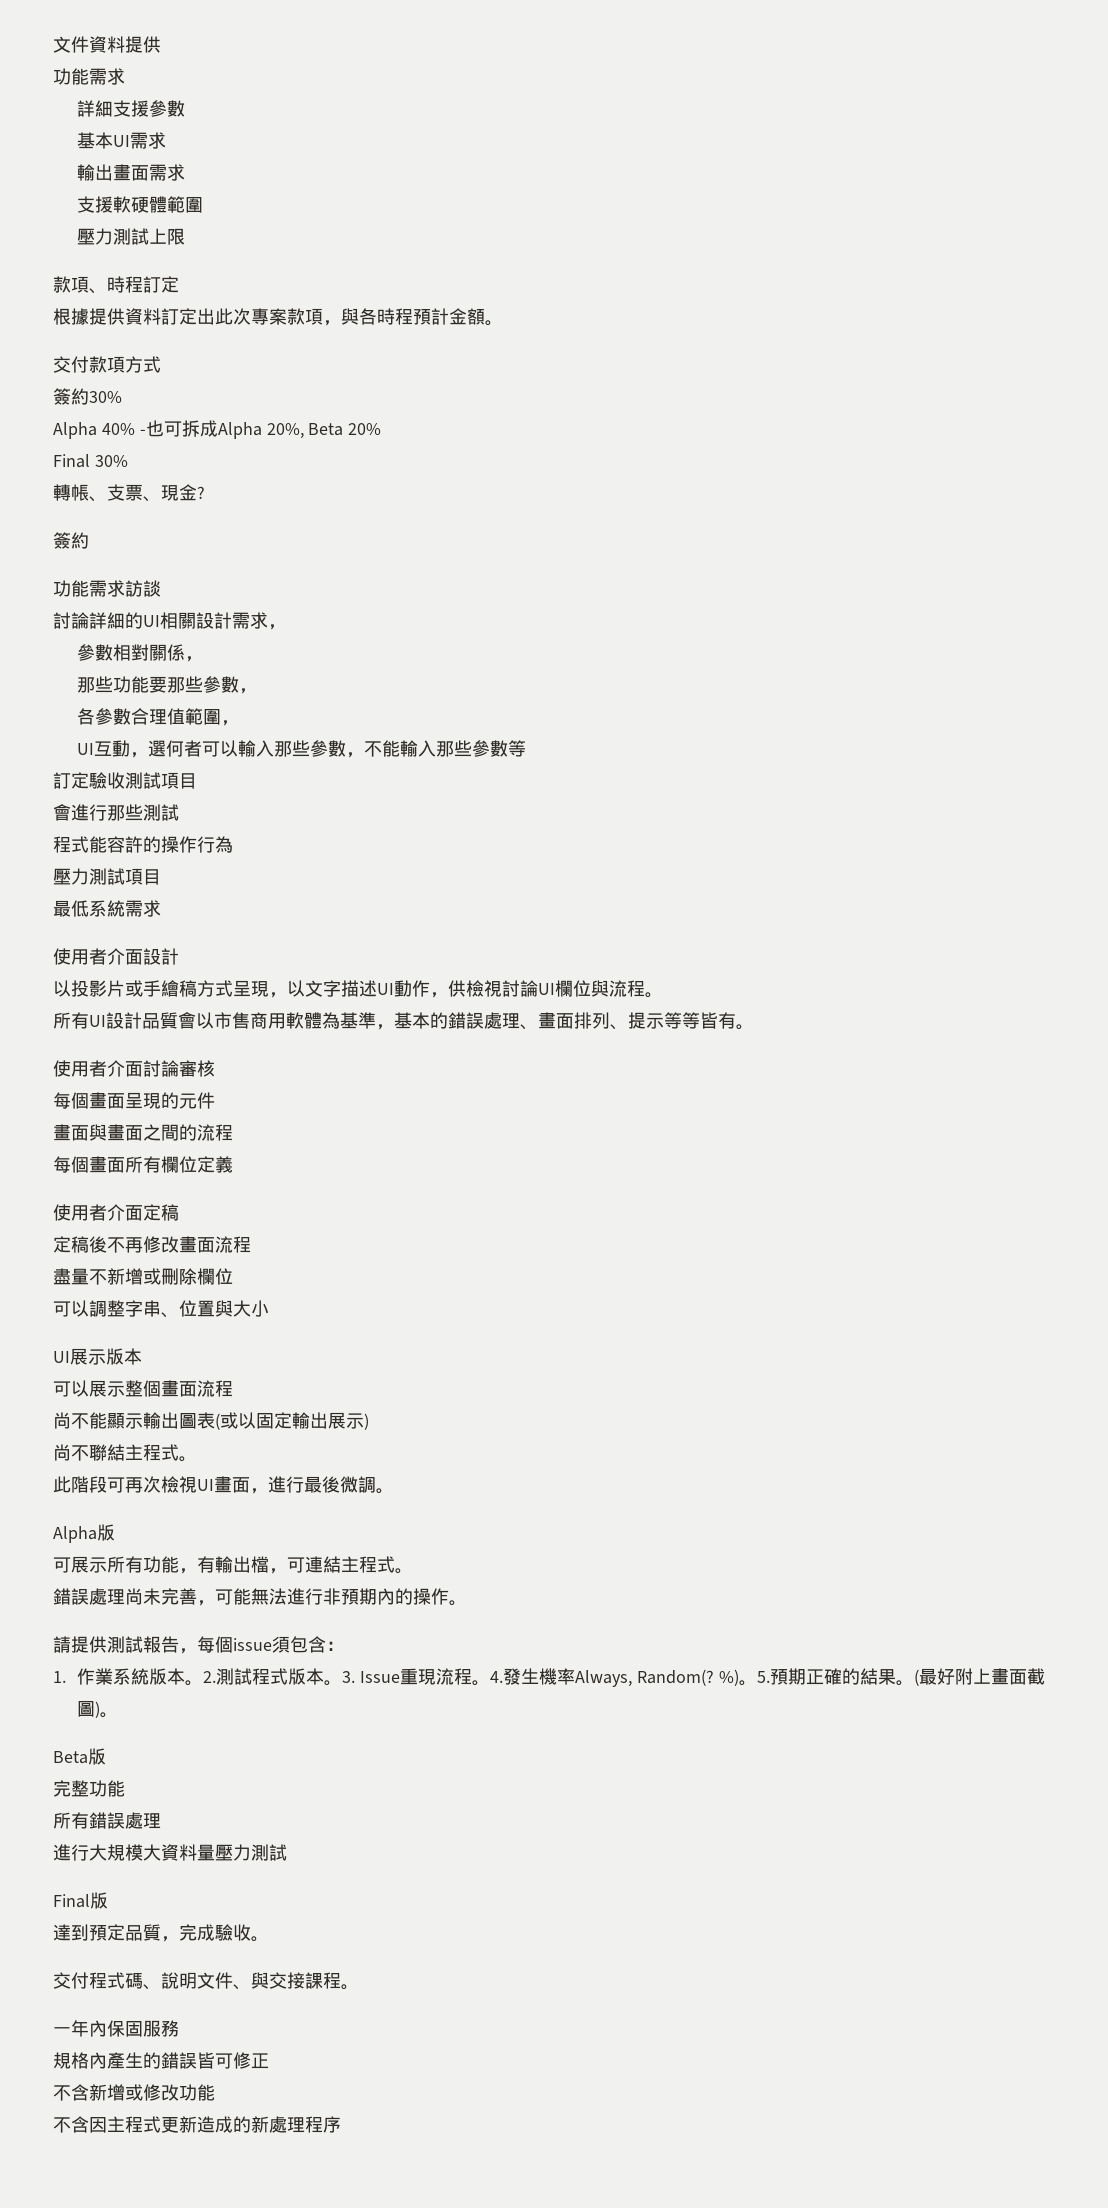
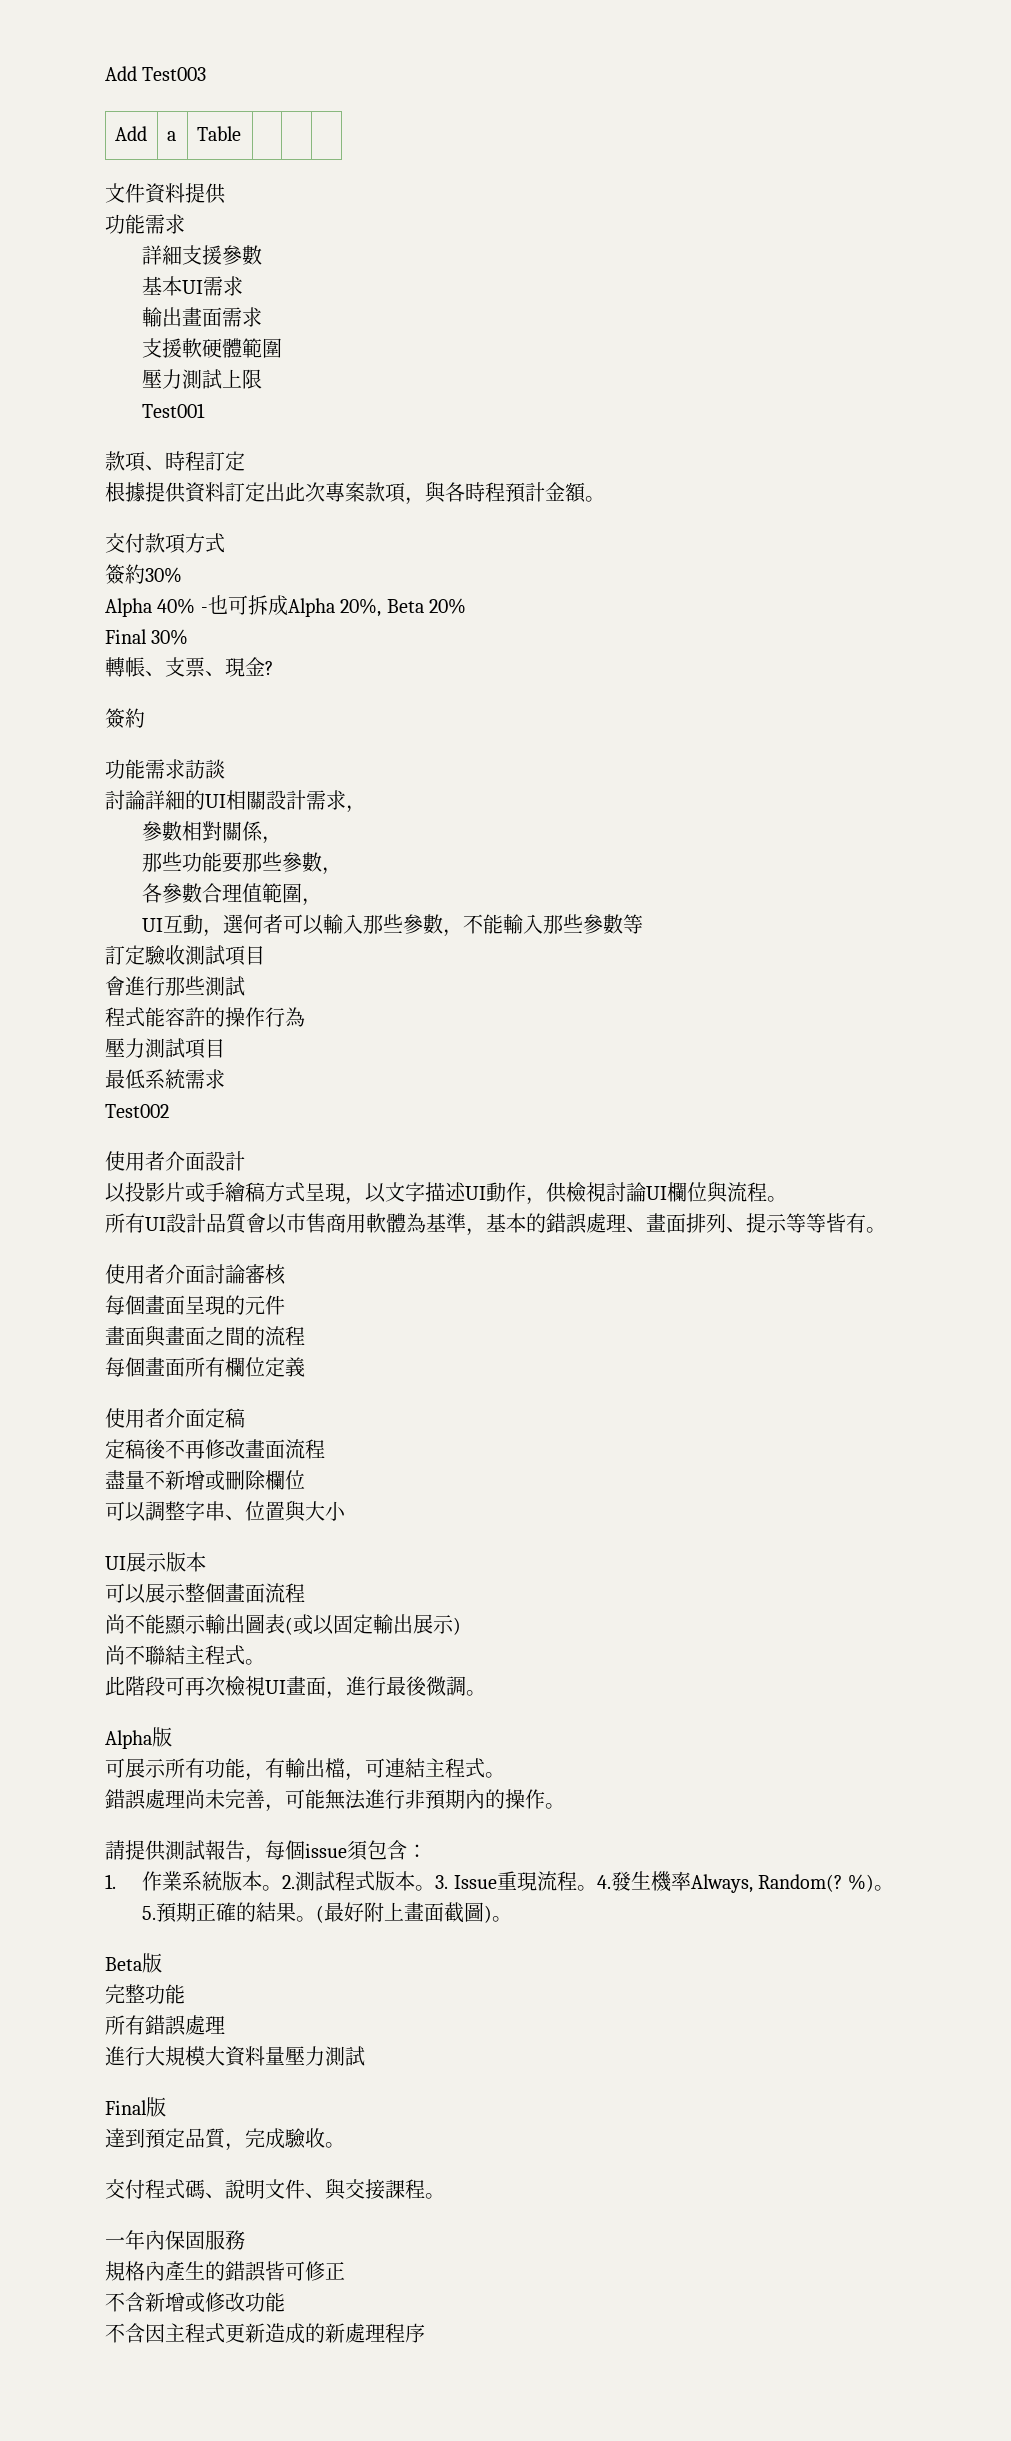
+ Add Test003
+ Add | a | Table | | |
+ Test001
+ Test002

